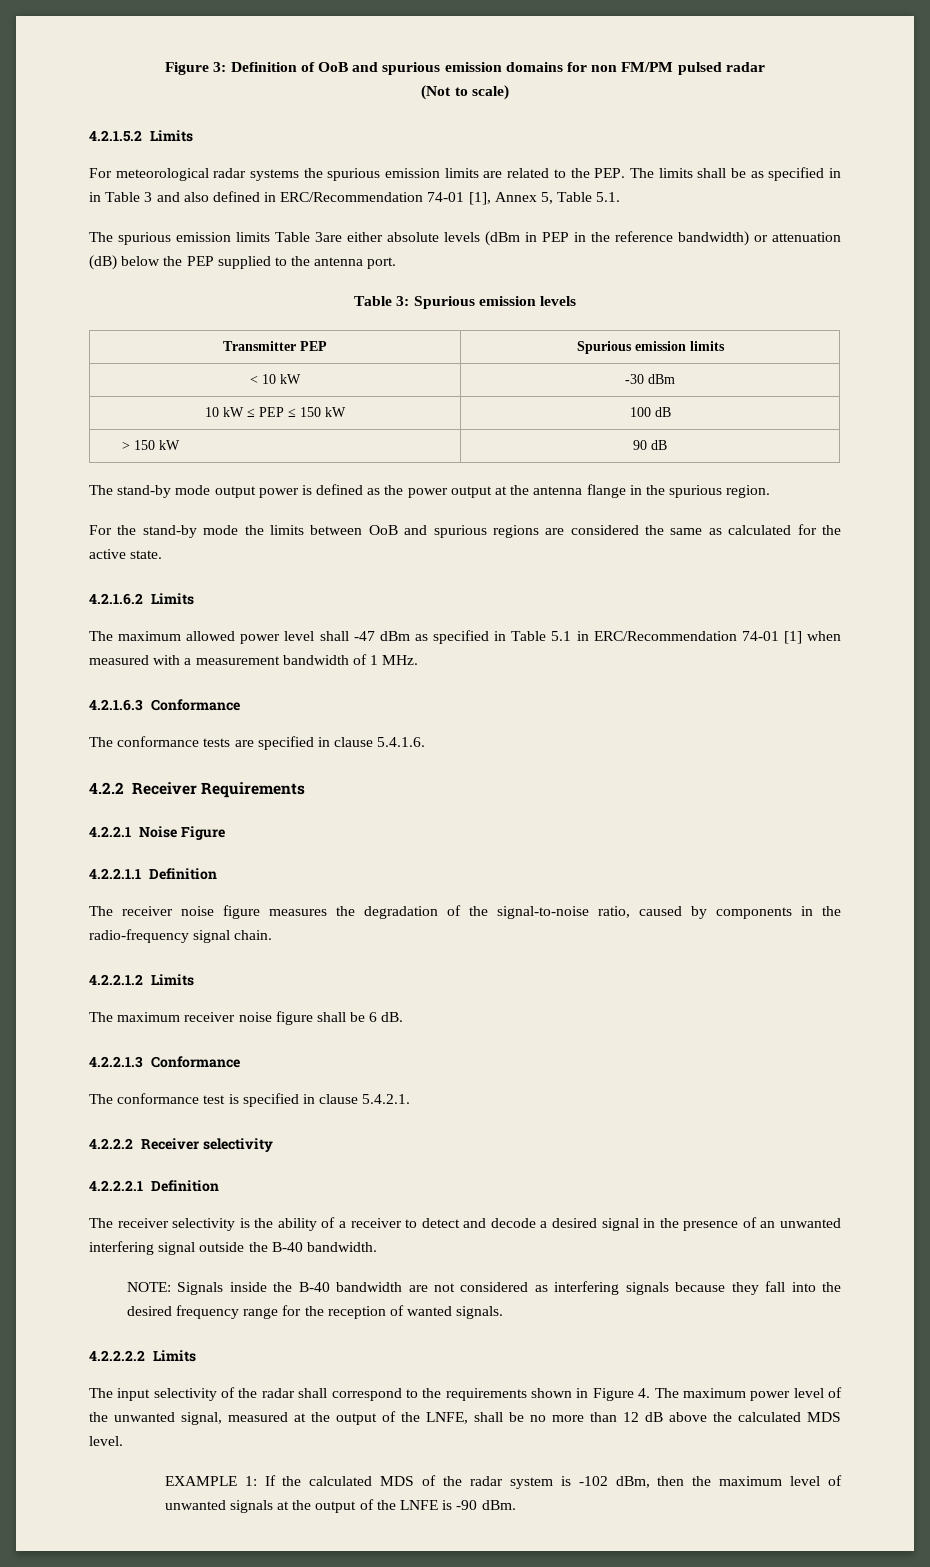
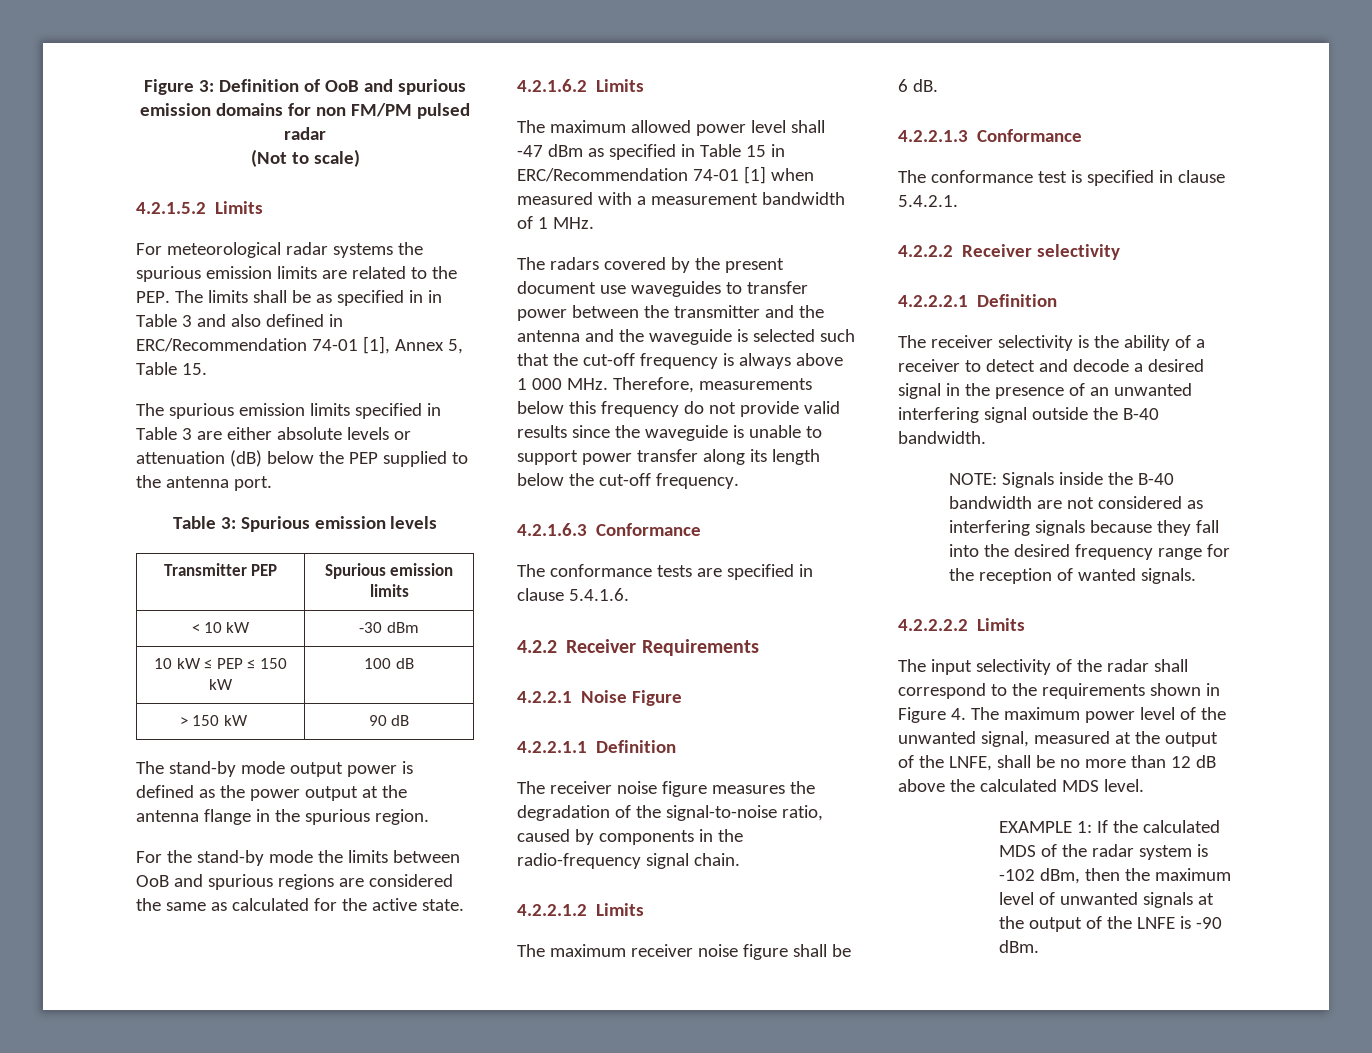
- For meteorological radar systems the spurious emission limits are related to the PEP. The limits shall be as specified in in Table 3 and also defined in ERC/Recommendation 74-01 [1], Annex 5, Table 5.1.
+ For meteorological radar systems the spurious emission limits are related to the PEP. The limits shall be as specified in in Table 3 and also defined in ERC/Recommendation 74-01 [1], Annex 5, Table 15.
- The spurious emission limits Table 3are either absolute levels (dBm in PEP in the reference bandwidth) or attenuation (dB) below the PEP supplied to the antenna port.
+ The spurious emission limits specified in Table 3 are either absolute levels or attenuation (dB) below the PEP supplied to the antenna port.
- The maximum allowed power level shall -47 dBm as specified in Table 5.1 in ERC/Recommendation 74-01 [1] when measured with a measurement bandwidth of 1 MHz.
+ The maximum allowed power level shall -47 dBm as specified in Table 15 in ERC/Recommendation 74-01 [1] when measured with a measurement bandwidth of 1 MHz.
+ The radars covered by the present document use waveguides to transfer power between the transmitter and the antenna and the waveguide is selected such that the cut-off frequency is always above 1 000 MHz. Therefore, measurements below this frequency do not provide valid results since the waveguide is unable to support power transfer along its length below the cut-off frequency.

